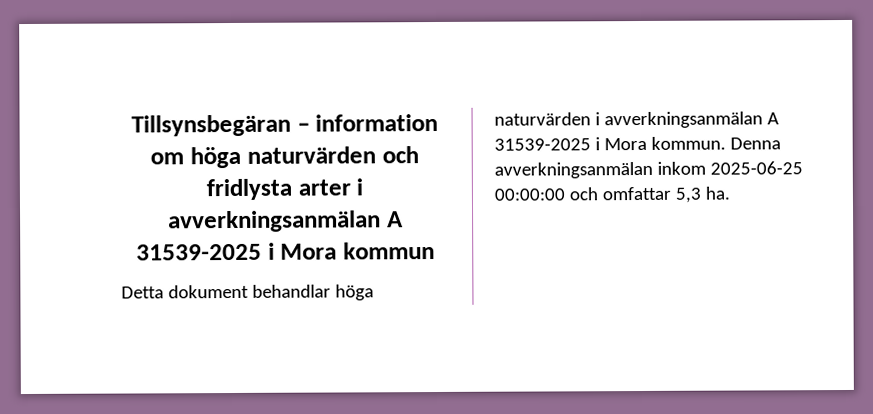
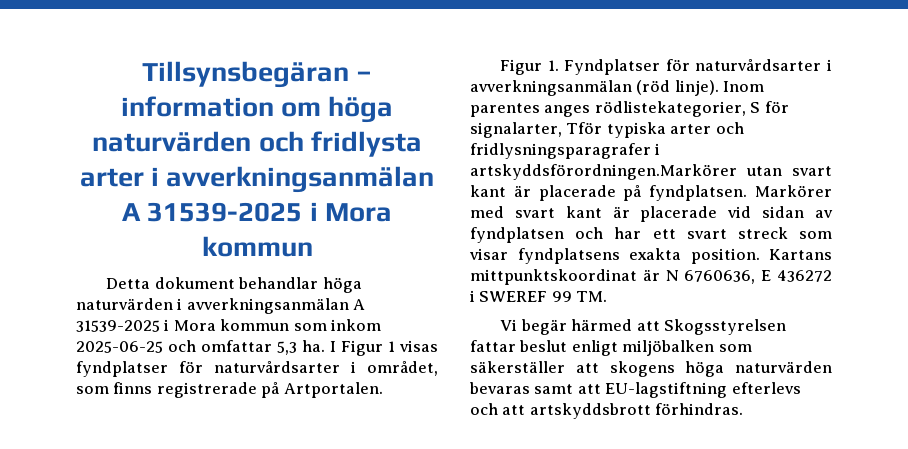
- Detta dokument behandlar höga naturvärden i avverkningsanmälan A 31539-2025 i Mora kommun. Denna avverkningsanmälan inkom 2025-06-25 00:00:00 och omfattar 5,3 ha.
+ Detta dokument behandlar höga naturvärden i avverkningsanmälan A 31539-2025 i Mora kommun som inkom 2025-06-25 och omfattar 5,3 ha.
+ I Figur 1 visas fyndplatser för naturvårdsarter i området, som finns registrerade på Artportalen.
+ Figur 1. Fyndplatser för naturvårdsarter i avverkningsanmälan (röd linje). Inom parentes anges rödlistekategorier, S för signalarter, Tför typiska arter och fridlysningsparagrafer i artskyddsförordningen.Markörer utan svart kant är placerade på fyndplatsen. Markörer med svart kant är placerade vid sidan av fyndplatsen och har ett svart streck som visar fyndplatsens exakta position. Kartans mittpunktskoordinat är N 6760636, E 436272 i SWEREF 99 TM.
+ Vi begär härmed att Skogsstyrelsen fattar beslut enligt miljöbalken som säkerställer att skogens höga naturvärden bevaras samt att EU-lagstiftning efterlevs och att artskyddsbrott förhindras.

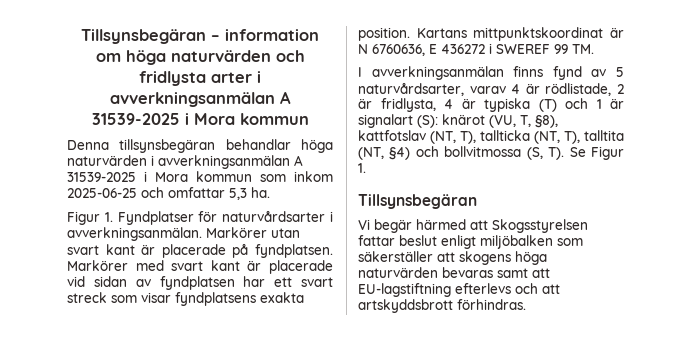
- Detta dokument behandlar höga naturvärden i avverkningsanmälan A 31539-2025 i Mora kommun som inkom 2025-06-25 och omfattar 5,3 ha. I Figur 1 visas fyndplatser för naturvårdsarter i området, som finns registrerade på Artportalen.
+ Denna tillsynsbegäran behandlar höga naturvärden i avverkningsanmälan A 31539-2025 i Mora kommun som inkom 2025-06-25 och omfattar 5,3 ha.
- Figur 1. Fyndplatser för naturvårdsarter i avverkningsanmälan (röd linje). Inom parentes anges rödlistekategorier, S för signalarter, Tför typiska arter och fridlysningsparagrafer i artskyddsförordningen.Markörer utan svart kant är placerade på fyndplatsen.
+ Figur 1. Fyndplatser för naturvårdsarter i avverkningsanmälan. Markörer utan svart kant är placerade på fyndplatsen.
- Markörer med svart kant är placerade vid sidan av fyndplatsen och har ett svart streck som visar fyndplatsens exakta position.
+ Markörer med svart kant är placerade vid sidan av fyndplatsen har ett svart streck som visar fyndplatsens exakta position.
+ I avverkningsanmälan finns fynd av 5 naturvårdsarter, varav 4 är rödlistade, 2 är fridlysta, 4 är typiska (T) och 1 är signalart (S): knärot (VU, T, §8), kattfotslav (NT, T), tallticka (NT, T), talltita (NT, §4) och bollvitmossa (S, T). Se Figur 1.
+ Tillsynsbegäran

